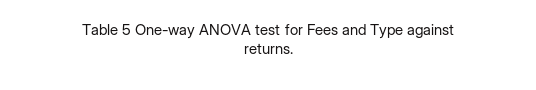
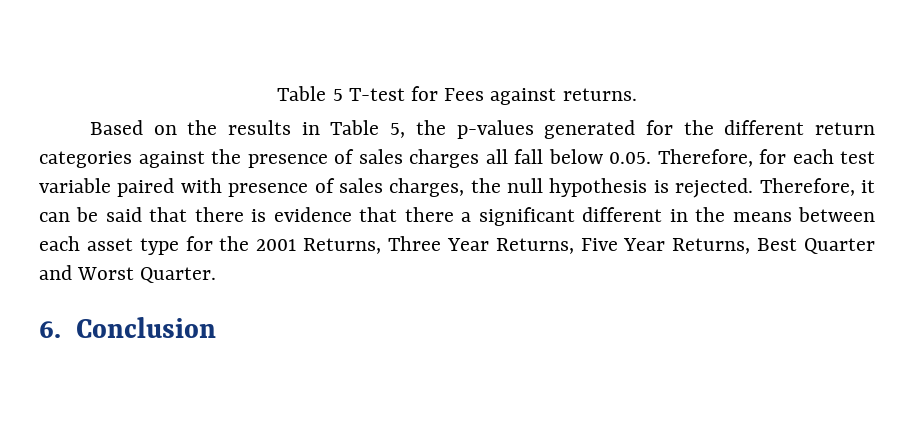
- Table 5 One-way ANOVA test for Fees and Type against returns.
+ Table 5 T-test for Fees against returns.
+ Based on the results in Table 5, the p-values generated for the different return categories against the presence of sales charges all fall below 0.05. Therefore, for each test variable paired with presence of sales charges, the null hypothesis is rejected. Therefore, it can be said that there is evidence that there a significant different in the means between each asset type for the 2001 Returns, Three Year Returns, Five Year Returns, Best Quarter and Worst Quarter.
+ 6. Conclusion

